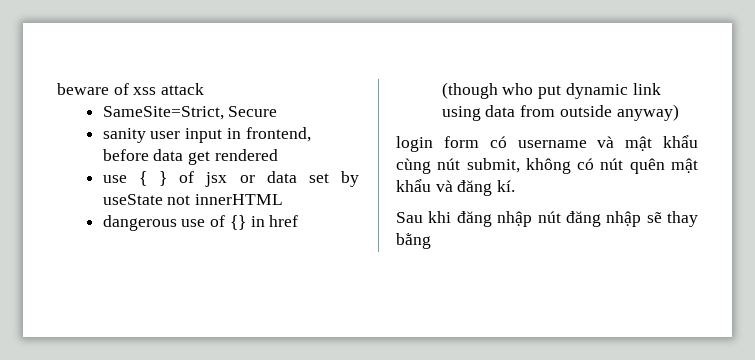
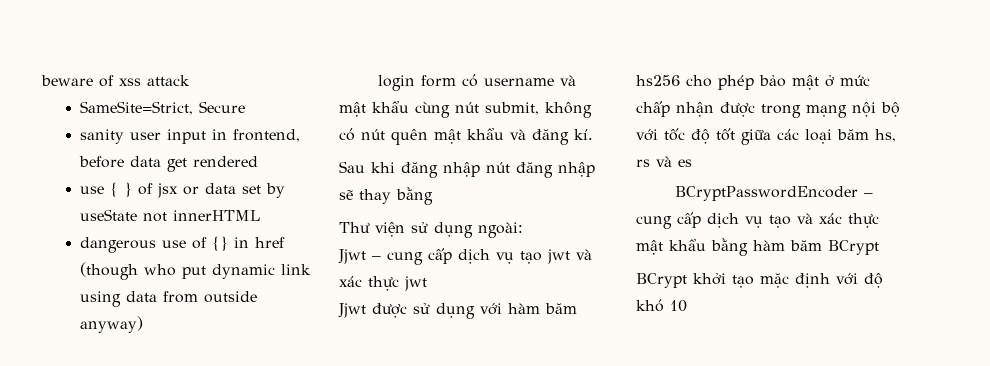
+ Thư viện sử dụng ngoài:
+ Jjwt – cung cấp dịch vụ tạo jwt và xác thực jwt
+ Jjwt được sử dụng với hàm băm hs256 cho phép bảo mật ở mức chấp nhận được trong mạng nội bộ với tốc độ tốt giữa các loại băm hs, rs và es
+ BCryptPasswordEncoder – cung cấp dịch vụ tạo và xác thực mật khẩu bằng hàm băm BCrypt
+ BCrypt khởi tạo mặc định với độ khó 10

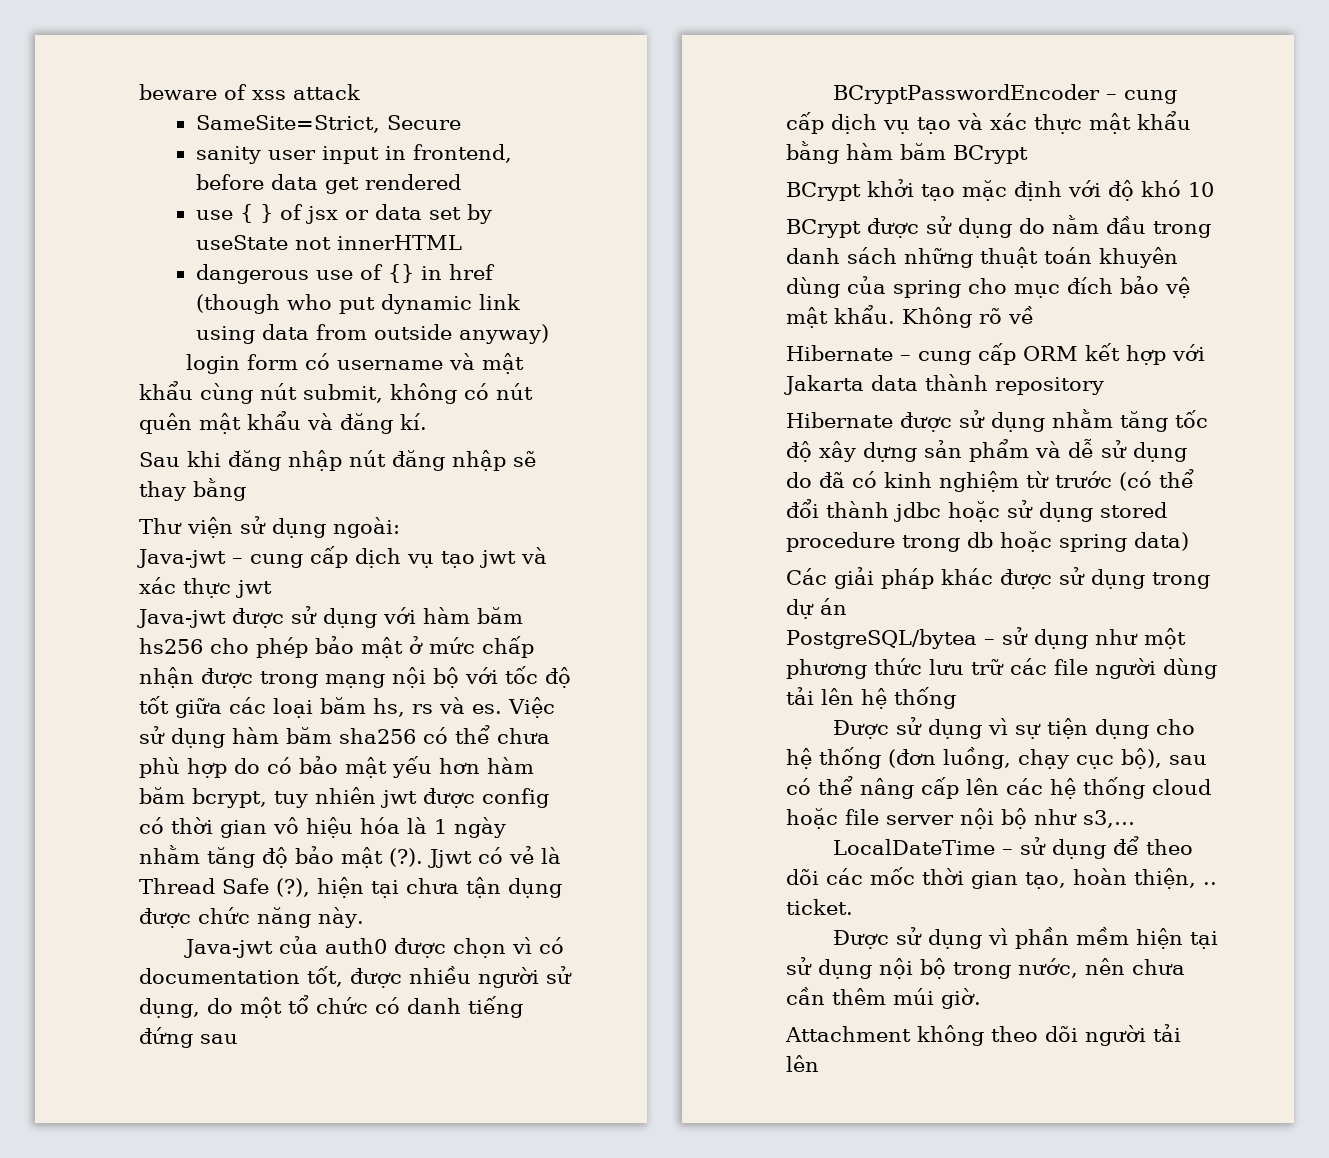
- Jjwt – cung cấp dịch vụ tạo jwt và xác thực jwt
+ Java-jwt – cung cấp dịch vụ tạo jwt và xác thực jwt
- Jjwt được sử dụng với hàm băm hs256 cho phép bảo mật ở mức chấp nhận được trong mạng nội bộ với tốc độ tốt giữa các loại băm hs, rs và es
+ Java-jwt được sử dụng với hàm băm hs256 cho phép bảo mật ở mức chấp nhận được trong mạng nội bộ với tốc độ tốt giữa các loại băm hs, rs và es. Việc sử dụng hàm băm sha256 có thể chưa phù hợp do có bảo mật yếu hơn hàm băm bcrypt, tuy nhiên jwt được config có thời gian vô hiệu hóa là 1 ngày nhằm tăng độ bảo mật (?). Jjwt có vẻ là Thread Safe (?), hiện tại chưa tận dụng được chức năng này.
+ Java-jwt của auth0 được chọn vì có documentation tốt, được nhiều người sử dụng, do một tổ chức có danh tiếng đứng sau
+ BCrypt được sử dụng do nằm đầu trong danh sách những thuật toán khuyên dùng của spring cho mục đích bảo vệ mật khẩu. Không rõ về
+ Hibernate – cung cấp ORM kết hợp với Jakarta data thành repository
+ Hibernate được sử dụng nhằm tăng tốc độ xây dựng sản phẩm và dễ sử dụng do đã có kinh nghiệm từ trước (có thể đổi thành jdbc hoặc sử dụng stored procedure trong db hoặc spring data)
+ Các giải pháp khác được sử dụng trong dự án
+ PostgreSQL/bytea – sử dụng như một phương thức lưu trữ các file người dùng tải lên hệ thống
+ Được sử dụng vì sự tiện dụng cho hệ thống (đơn luồng, chạy cục bộ), sau có thể nâng cấp lên các hệ thống cloud hoặc file server nội bộ như s3,…
+ LocalDateTime – sử dụng để theo dõi các mốc thời gian tạo, hoàn thiện, .. ticket.
+ Được sử dụng vì phần mềm hiện tại sử dụng nội bộ trong nước, nên chưa cần thêm múi giờ.
+ Attachment không theo dõi người tải lên

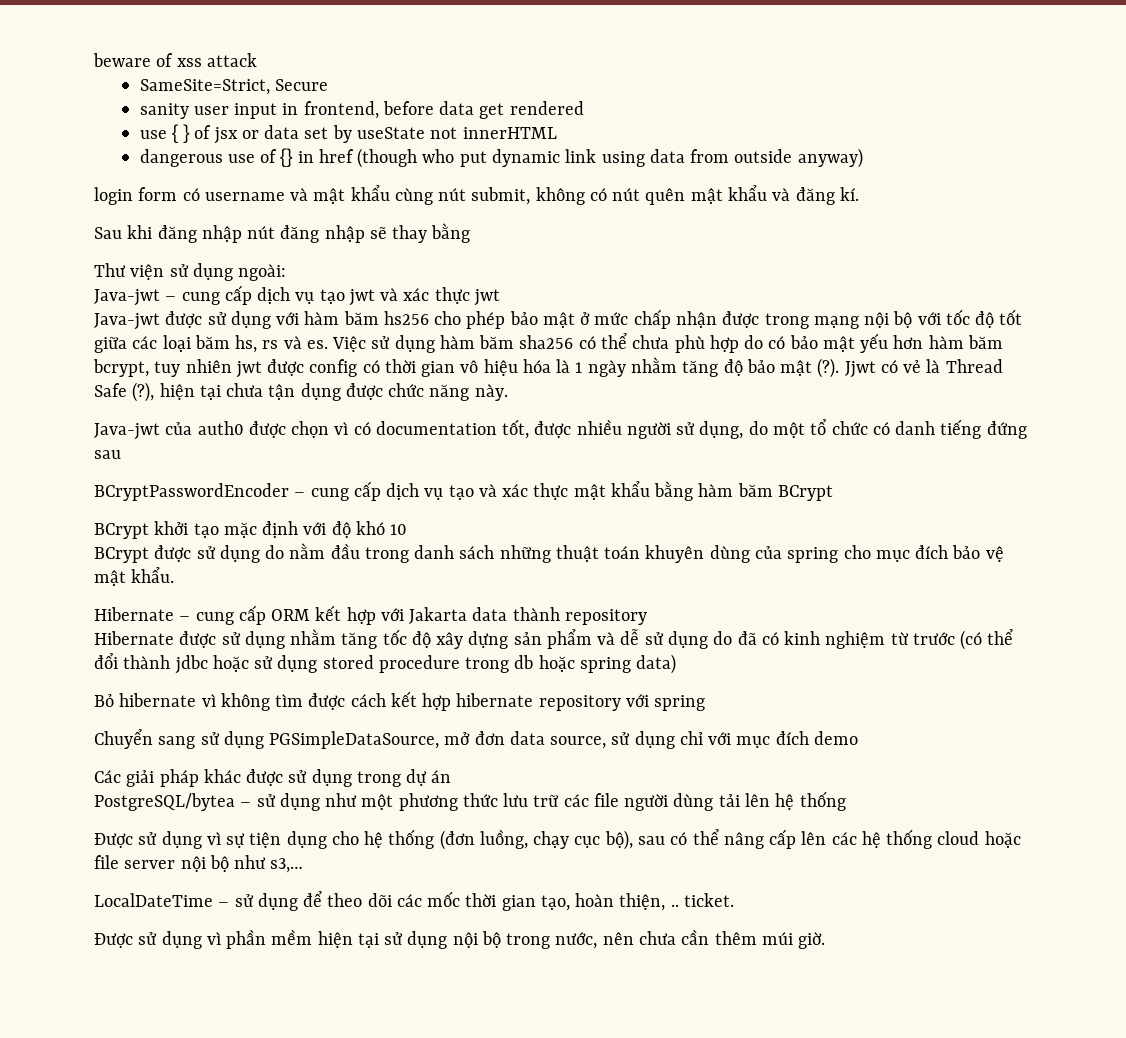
- Không rõ về
+ Bỏ hibernate vì không tìm được cách kết hợp hibernate repository với spring
+ Chuyển sang sử dụng PGSimpleDataSource, mở đơn data source, sử dụng chỉ với mục đích demo
- Attachment không theo dõi người tải lên

